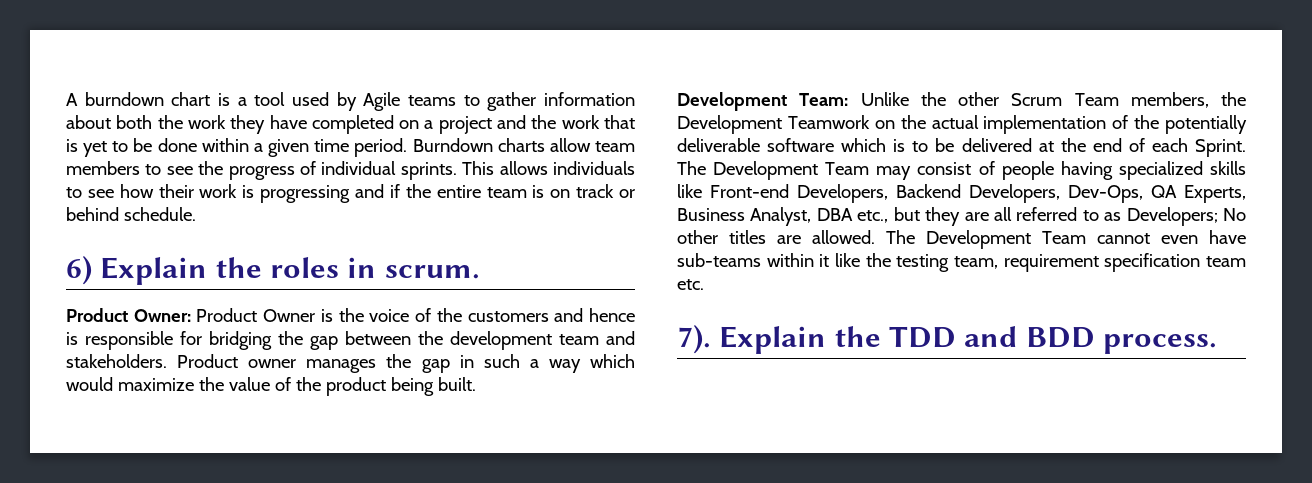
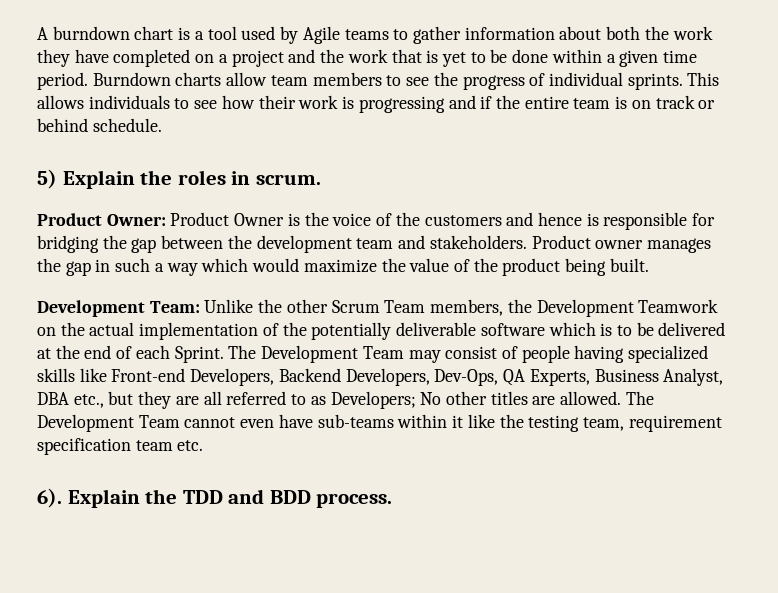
- 6) Explain the roles in scrum.
+ 5) Explain the roles in scrum.
- 7).
+ 6).

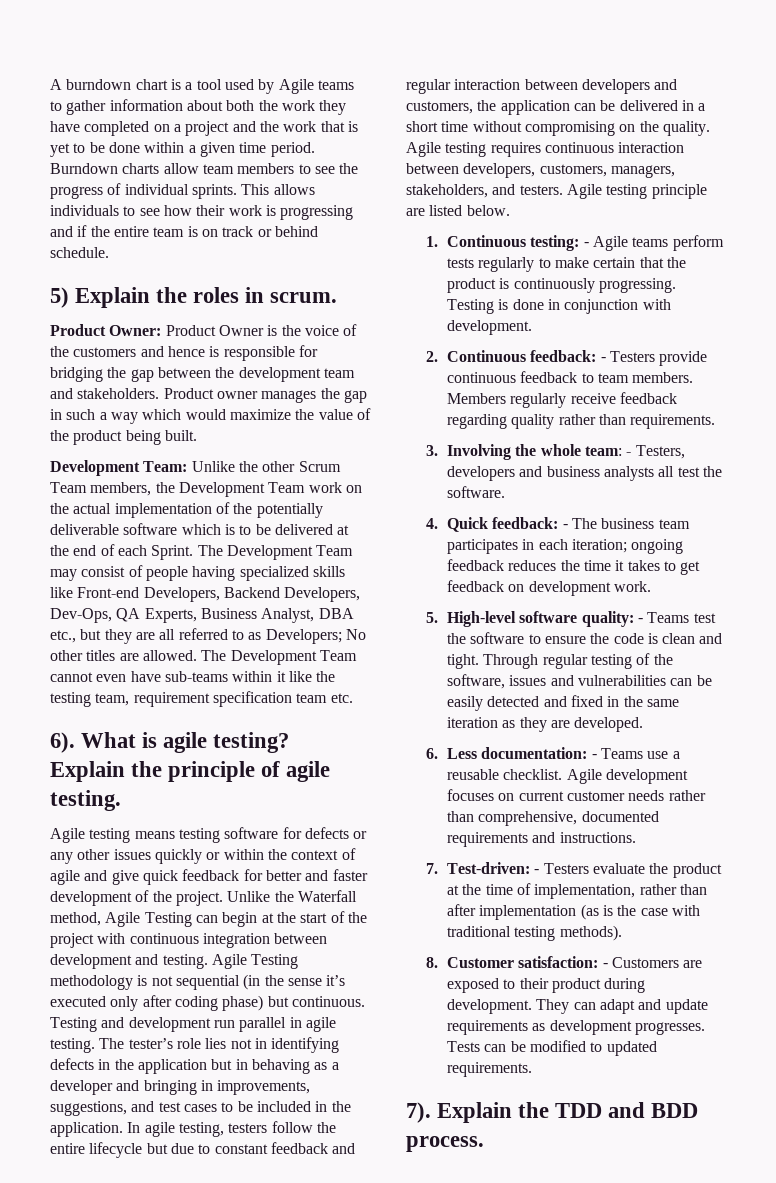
- Development Team: Unlike the other Scrum Team members, the Development Teamwork on the actual implementation of the potentially deliverable software which is to be delivered at the end of each Sprint.
+ Development Team: Unlike the other Scrum Team members, the Development Team work on the actual implementation of the potentially deliverable software which is to be delivered at the end of each Sprint.
+ What is agile testing? Explain the principle of agile testing.
+ Agile testing means testing software for defects or any other issues quickly or within the context of agile and give quick feedback for better and faster development of the project. Unlike the Waterfall method, Agile Testing can begin at the start of the project with continuous integration between development and testing. Agile Testing methodology is not sequential (in the sense it’s executed only after coding phase) but continuous. Testing and development run parallel in agile testing. The tester’s role lies not in identifying defects in the application but in behaving as a developer and bringing in improvements, suggestions, and test cases to be included in the application. In agile testing, testers follow the entire lifecycle but due to constant feedback and regular interaction between developers and customers, the application can be delivered in a short time without compromising on the quality. Agile testing requires continuous interaction between developers, customers, managers, stakeholders, and testers. Agile testing principle are listed below.
+ 1. Continuous testing: - Agile teams perform tests regularly to make certain that the product is continuously progressing. Testing is done in conjunction with development.
+ 2. Continuous feedback: - Testers provide continuous feedback to team members. Members regularly receive feedback regarding quality rather than requirements.
+ 3. Involving the whole team: - Testers, developers and business analysts all test the software.
+ 4. Quick feedback: - The business team participates in each iteration; ongoing feedback reduces the time it takes to get feedback on development work.
+ 5. High-level software quality: - Teams test the software to ensure the code is clean and tight. Through regular testing of the software, issues and vulnerabilities can be easily detected and fixed in the same iteration as they are developed.
+ 6. Less documentation: - Teams use a reusable checklist. Agile development focuses on current customer needs rather than comprehensive, documented requirements and instructions.
+ 7. Test-driven: - Testers evaluate the product at the time of implementation, rather than after implementation (as is the case with traditional testing methods).
+ 8. Customer satisfaction: - Customers are exposed to their product during development. They can adapt and update requirements as development progresses. Tests can be modified to updated requirements.
+ 7).

